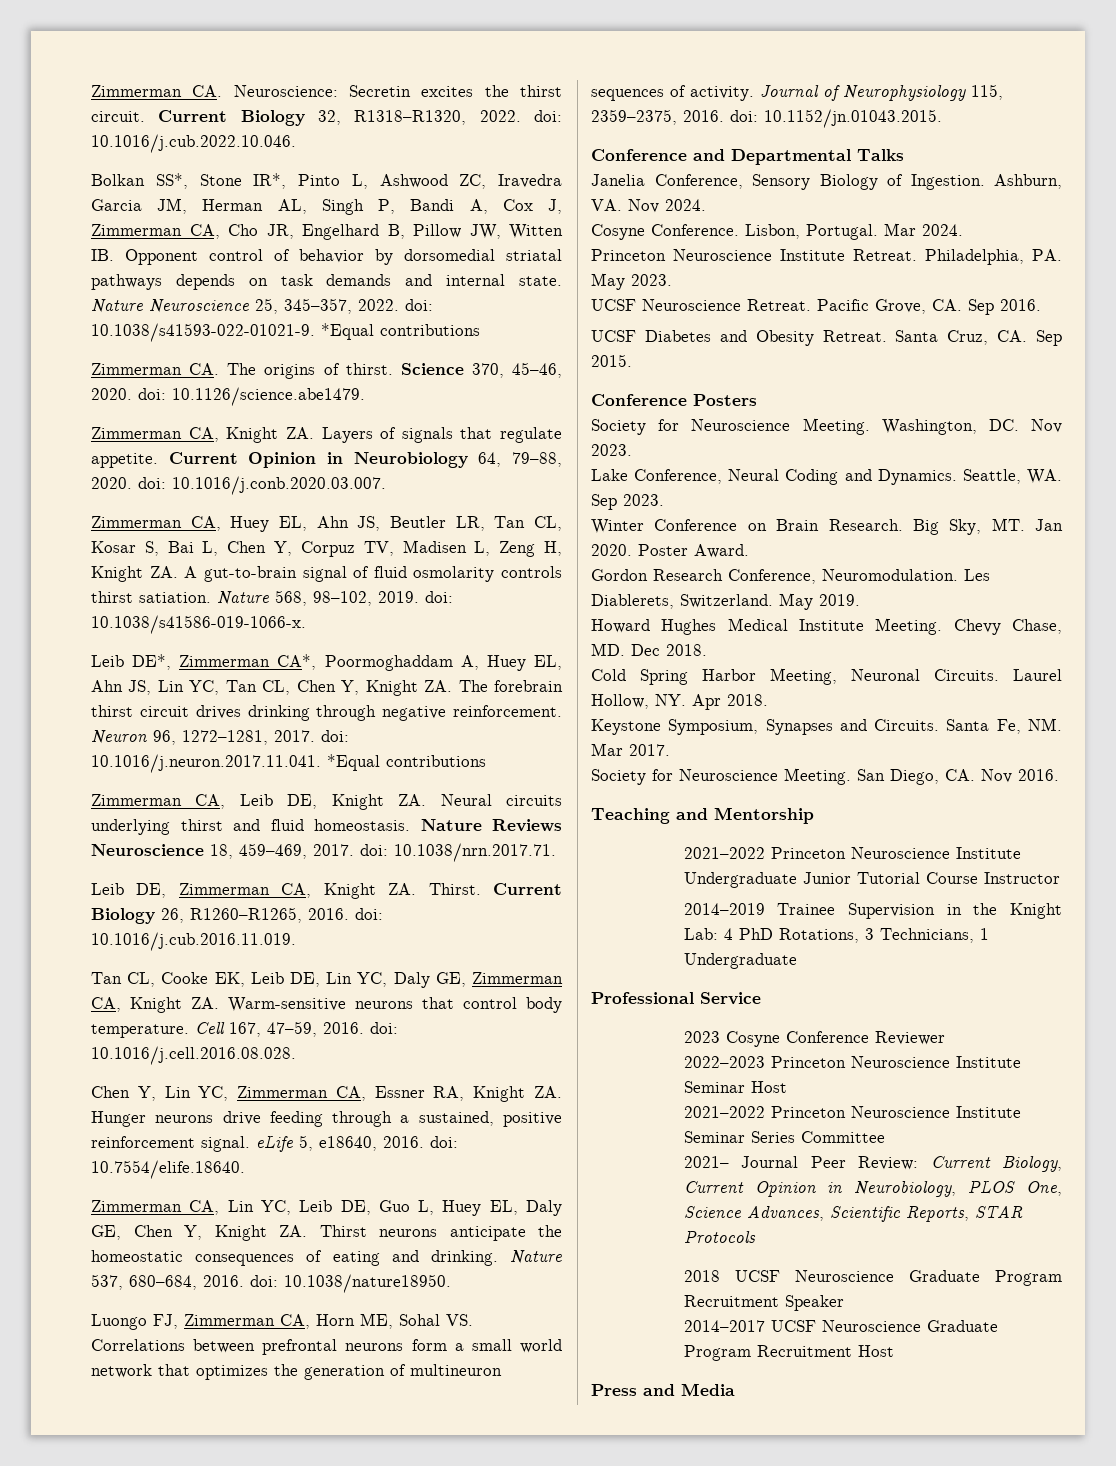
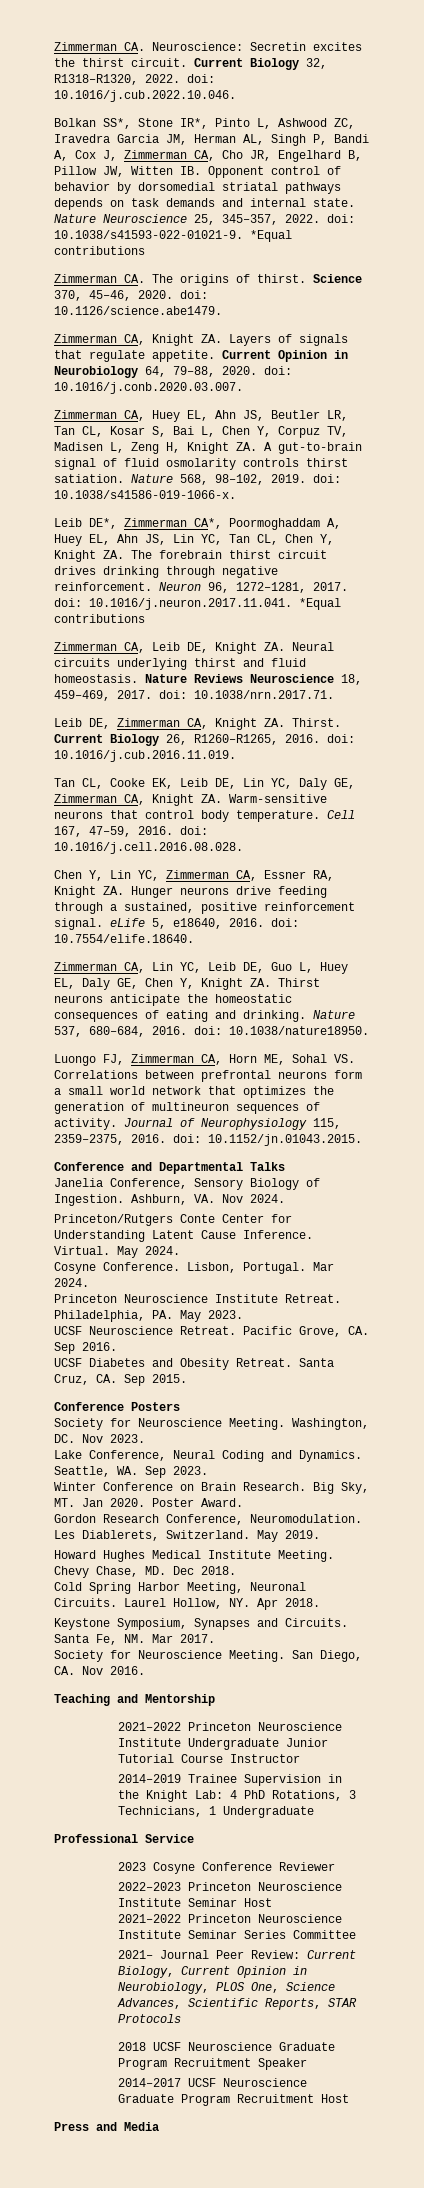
+ Princeton/Rutgers Conte Center for Understanding Latent Cause Inference. Virtual. May 2024.

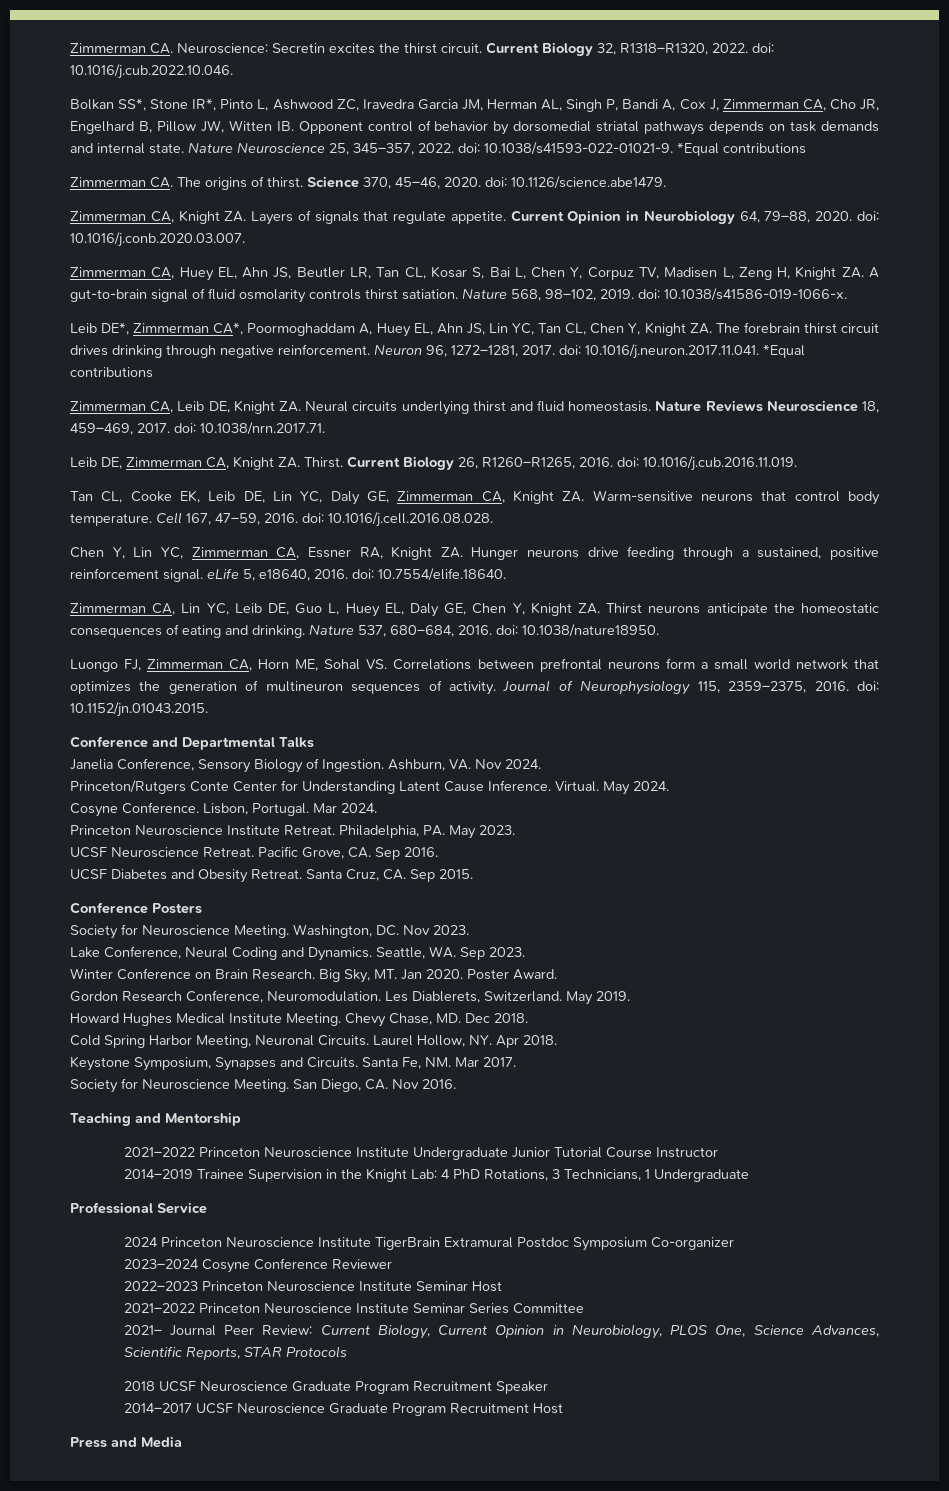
- 2023 Cosyne Conference Reviewer
+ 2024 Princeton Neuroscience Institute TigerBrain Extramural Postdoc Symposium Co-organizer
+ 2023–2024 Cosyne Conference Reviewer

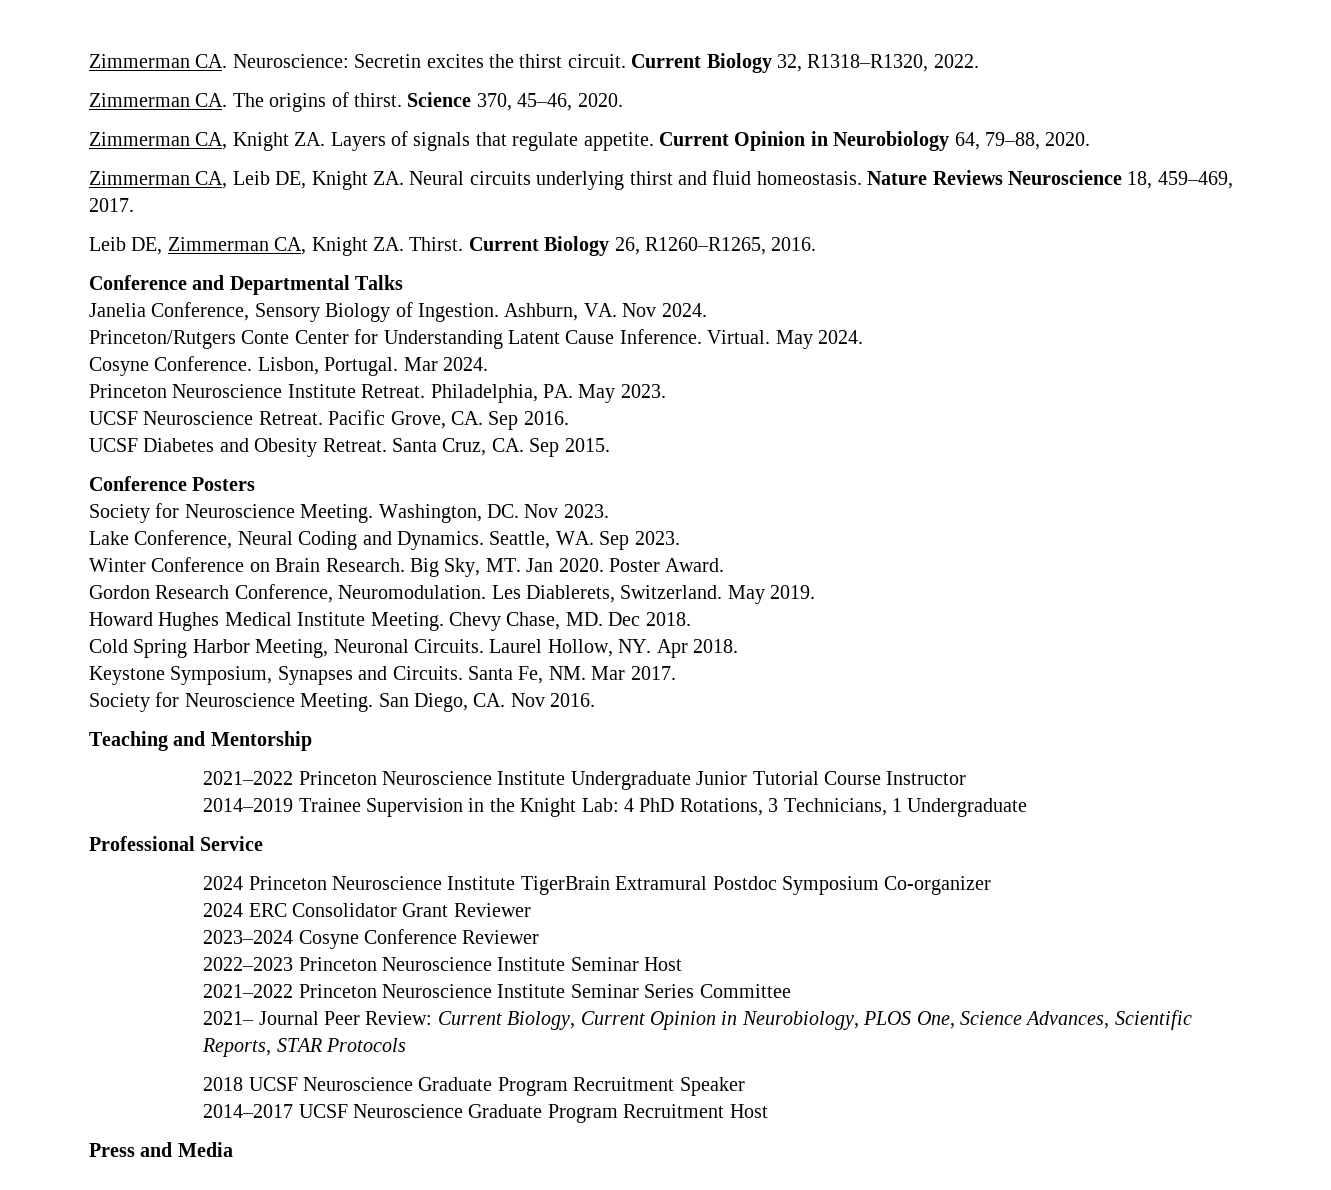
- Current Biology 32, R1318–R1320, 2022. doi: 10.1016/j.cub.2022.10.046.
- Bolkan SS*, Stone IR*, Pinto L, Ashwood ZC, Iravedra Garcia JM, Herman AL, Singh P, Bandi A, Cox J, Zimmerman CA, Cho JR, Engelhard B, Pillow JW, Witten IB. Opponent control of behavior by dorsomedial striatal pathways depends on task demands and internal state. Nature Neuroscience 25, 345–357, 2022. doi: 10.1038/s41593-022-01021-9. *Equal contributions
+ Current Biology 32, R1318–R1320, 2022.
- Science 370, 45–46, 2020. doi: 10.1126/science.abe1479.
+ Science 370, 45–46, 2020.
- Current Opinion in Neurobiology 64, 79–88, 2020. doi: 10.1016/j.conb.2020.03.007.
- Zimmerman CA, Huey EL, Ahn JS, Beutler LR, Tan CL, Kosar S, Bai L, Chen Y, Corpuz TV, Madisen L, Zeng H, Knight ZA. A gut-to-brain signal of fluid osmolarity controls thirst satiation. Nature 568, 98–102, 2019. doi: 10.1038/s41586-019-1066-x.
- Leib DE*, Zimmerman CA*, Poormoghaddam A, Huey EL, Ahn JS, Lin YC, Tan CL, Chen Y, Knight ZA. The forebrain thirst circuit drives drinking through negative reinforcement. Neuron 96, 1272–1281, 2017. doi: 10.1016/j.neuron.2017.11.041. *Equal contributions
+ Current Opinion in Neurobiology 64, 79–88, 2020.
- Nature Reviews Neuroscience 18, 459–469, 2017. doi: 10.1038/nrn.2017.71.
+ Nature Reviews Neuroscience 18, 459–469, 2017.
- Current Biology 26, R1260–R1265, 2016. doi: 10.1016/j.cub.2016.11.019.
- Tan CL, Cooke EK, Leib DE, Lin YC, Daly GE, Zimmerman CA, Knight ZA. Warm-sensitive neurons that control body temperature. Cell 167, 47–59, 2016. doi: 10.1016/j.cell.2016.08.028.
- Chen Y, Lin YC, Zimmerman CA, Essner RA, Knight ZA. Hunger neurons drive feeding through a sustained, positive reinforcement signal. eLife 5, e18640, 2016. doi: 10.7554/elife.18640.
- Zimmerman CA, Lin YC, Leib DE, Guo L, Huey EL, Daly GE, Chen Y, Knight ZA. Thirst neurons anticipate the homeostatic consequences of eating and drinking. Nature 537, 680–684, 2016. doi: 10.1038/nature18950.
- Luongo FJ, Zimmerman CA, Horn ME, Sohal VS. Correlations between prefrontal neurons form a small world network that optimizes the generation of multineuron sequences of activity. Journal of Neurophysiology 115, 2359–2375, 2016. doi: 10.1152/jn.01043.2015.
+ Current Biology 26, R1260–R1265, 2016.
+ 2024 ERC Consolidator Grant Reviewer

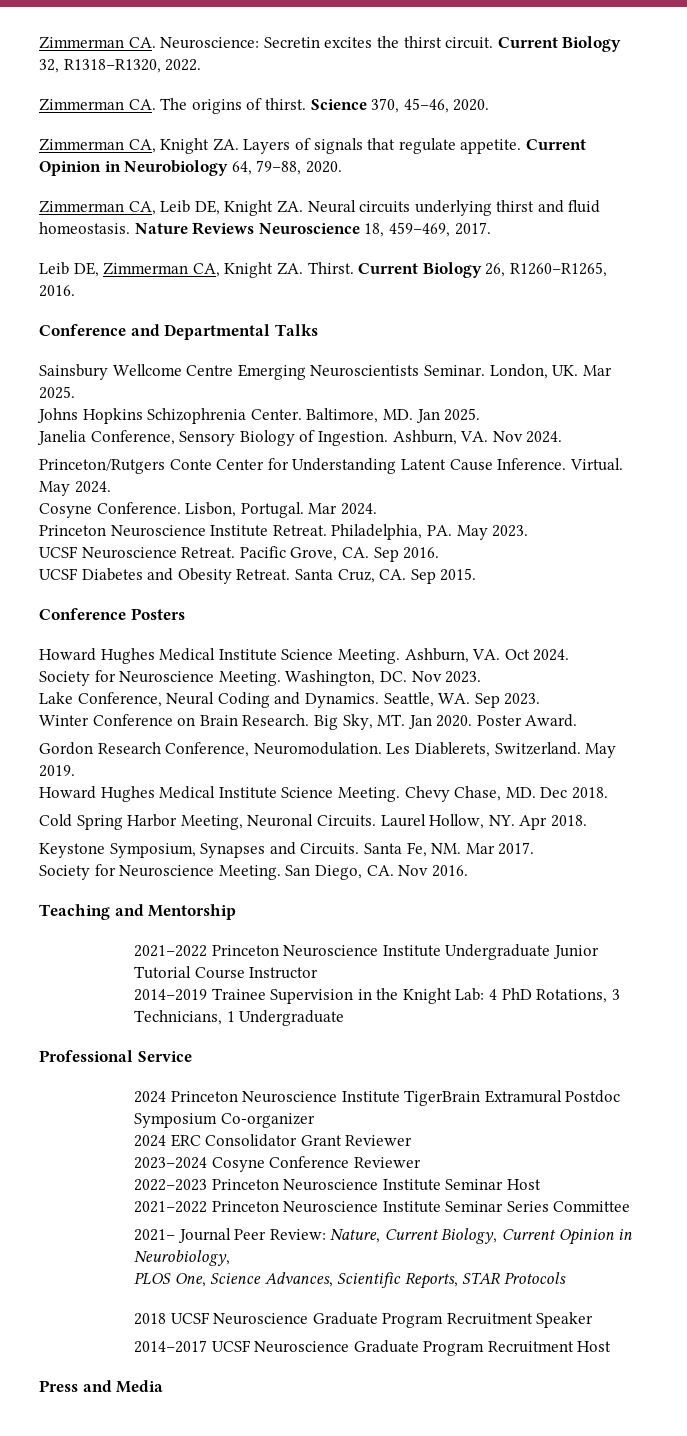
+ Sainsbury Wellcome Centre Emerging Neuroscientists Seminar. London, UK. Mar 2025.
+ Johns Hopkins Schizophrenia Center. Baltimore, MD. Jan 2025.
+ Howard Hughes Medical Institute Science Meeting. Ashburn, VA. Oct 2024.
  May 2019.
- Howard Hughes Medical Institute Meeting.
+ Howard Hughes Medical Institute Science Meeting.
- 2021– Journal Peer Review: Current Biology, Current Opinion in Neurobiology, PLOS One, Science Advances, Scientific Reports, STAR Protocols
+ 2021– Journal Peer Review: Nature, Current Biology, Current Opinion in Neurobiology,
+ PLOS One, Science Advances, Scientific Reports, STAR Protocols

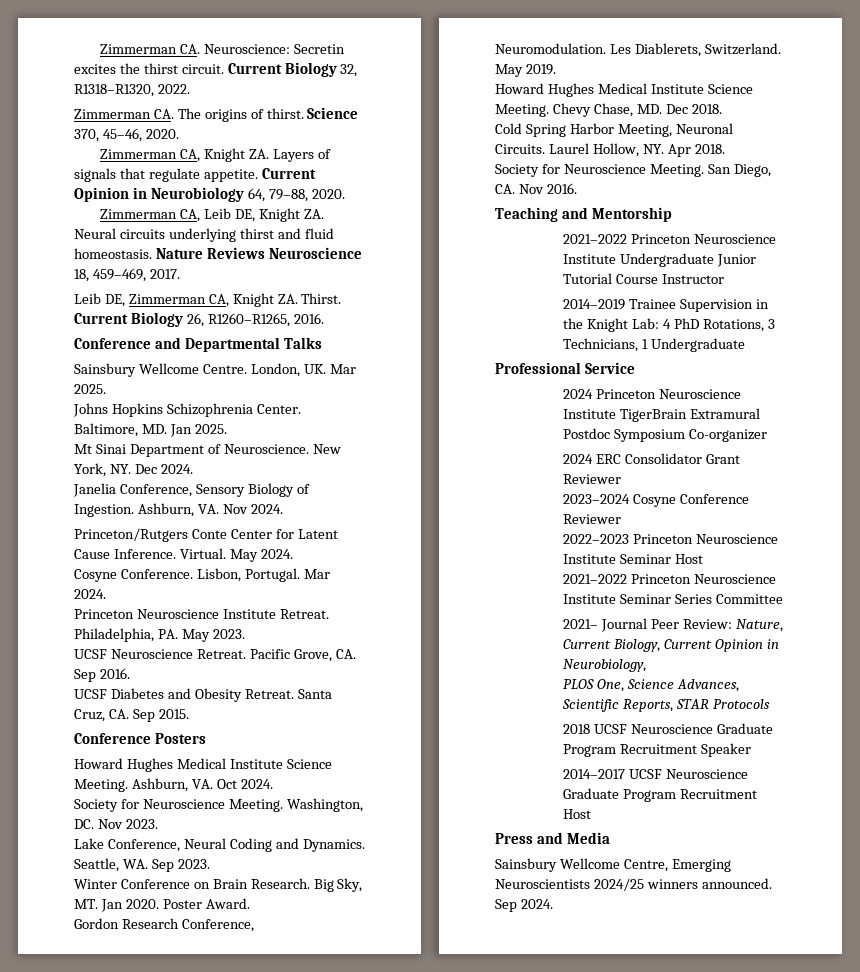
- Sainsbury Wellcome Centre Emerging Neuroscientists Seminar.
+ Sainsbury Wellcome Centre.
+ Mt Sinai Department of Neuroscience. New York, NY. Dec 2024.
- Princeton/Rutgers Conte Center for Understanding Latent Cause Inference.
+ Princeton/Rutgers Conte Center for Latent Cause Inference.
- Keystone Symposium, Synapses and Circuits. Santa Fe, NM. Mar 2017.
+ Sainsbury Wellcome Centre, Emerging Neuroscientists 2024/25 winners announced. Sep 2024.

